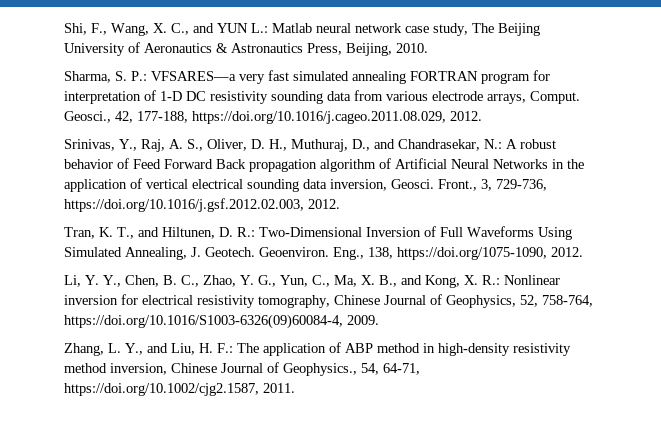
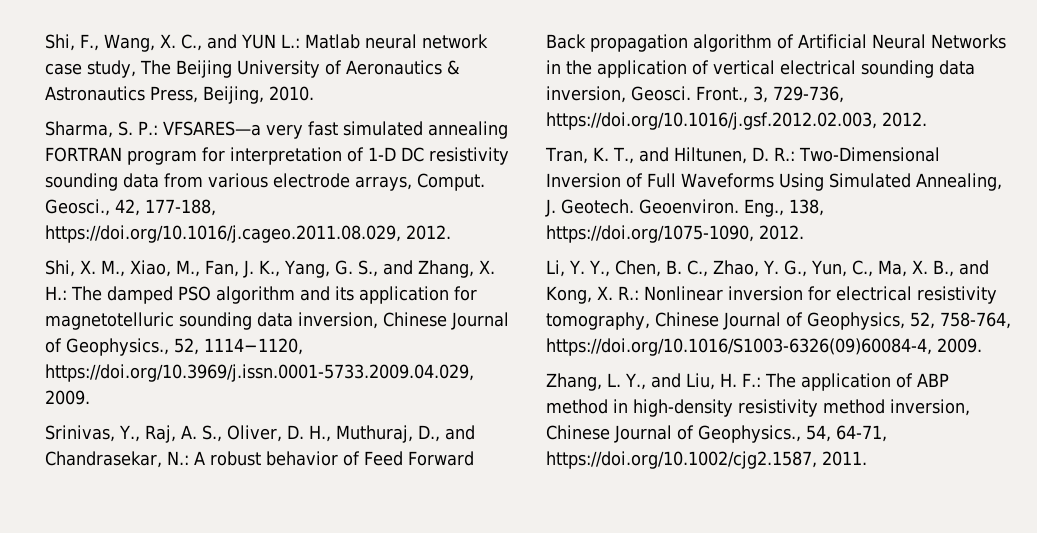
+ Shi, X. M., Xiao, M., Fan, J. K., Yang, G. S., and Zhang, X. H.: The damped PSO algorithm and its application for magnetotelluric sounding data inversion, Chinese Journal of Geophysics., 52, 1114−1120, https://doi.org/10.3969/j.issn.0001-5733.2009.04.029, 2009.

